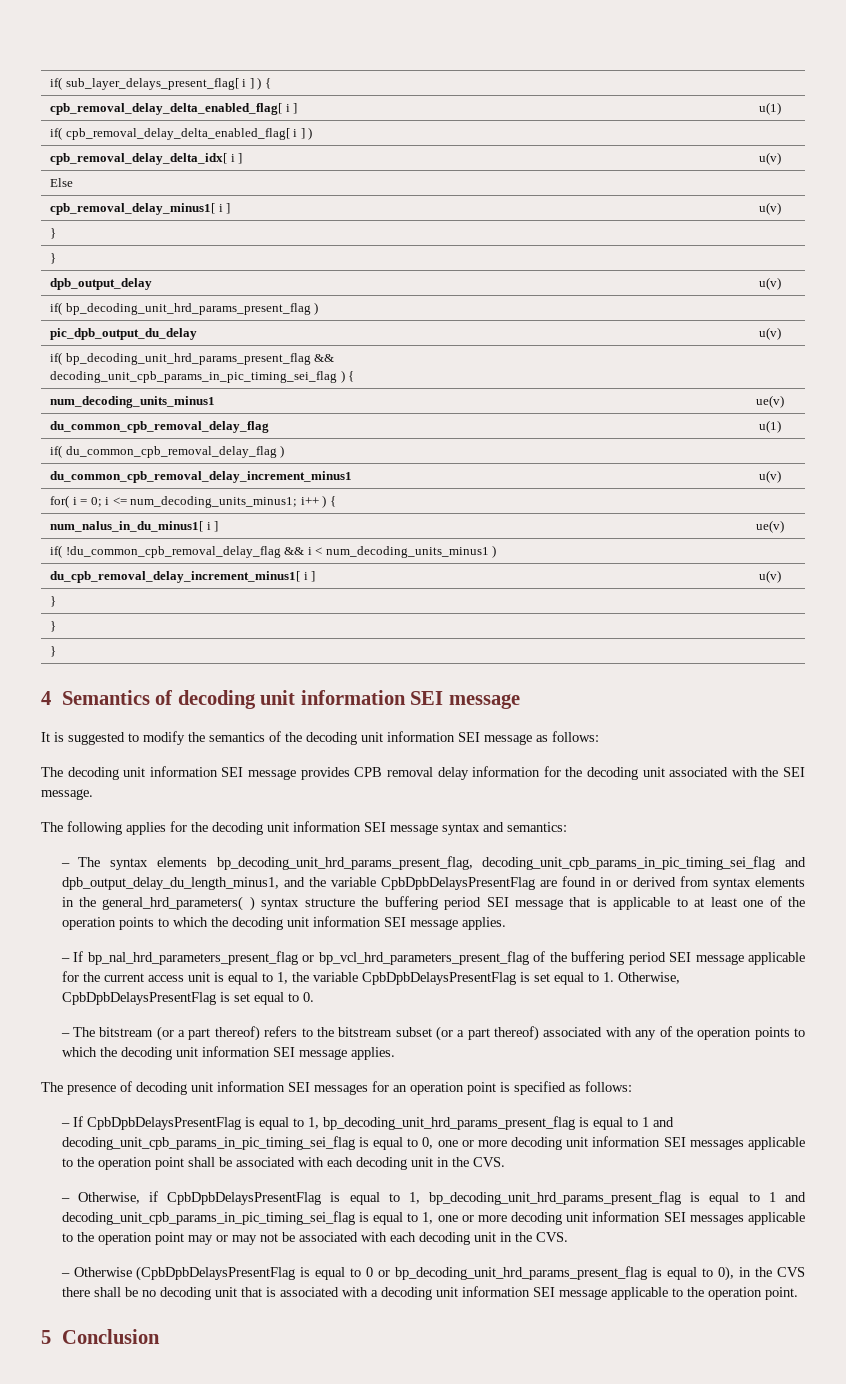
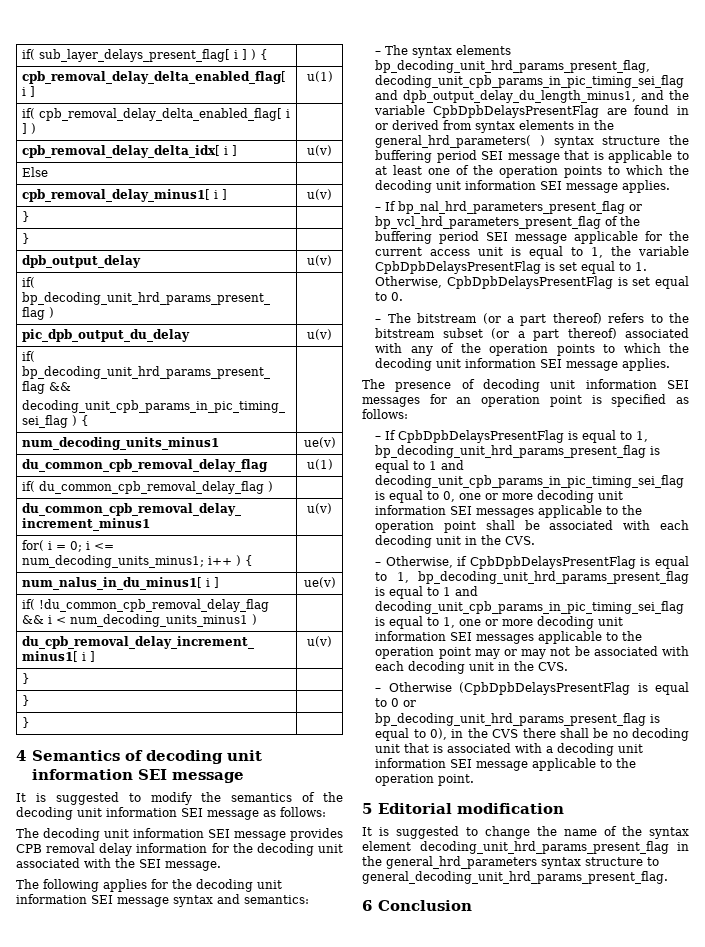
- 5 Conclusion
+ 5 Editorial modification
+ It is suggested to change the name of the syntax element decoding_unit_hrd_params_present_flag in the general_hrd_parameters syntax structure to general_decoding_unit_hrd_params_present_flag.
+ 6 Conclusion

